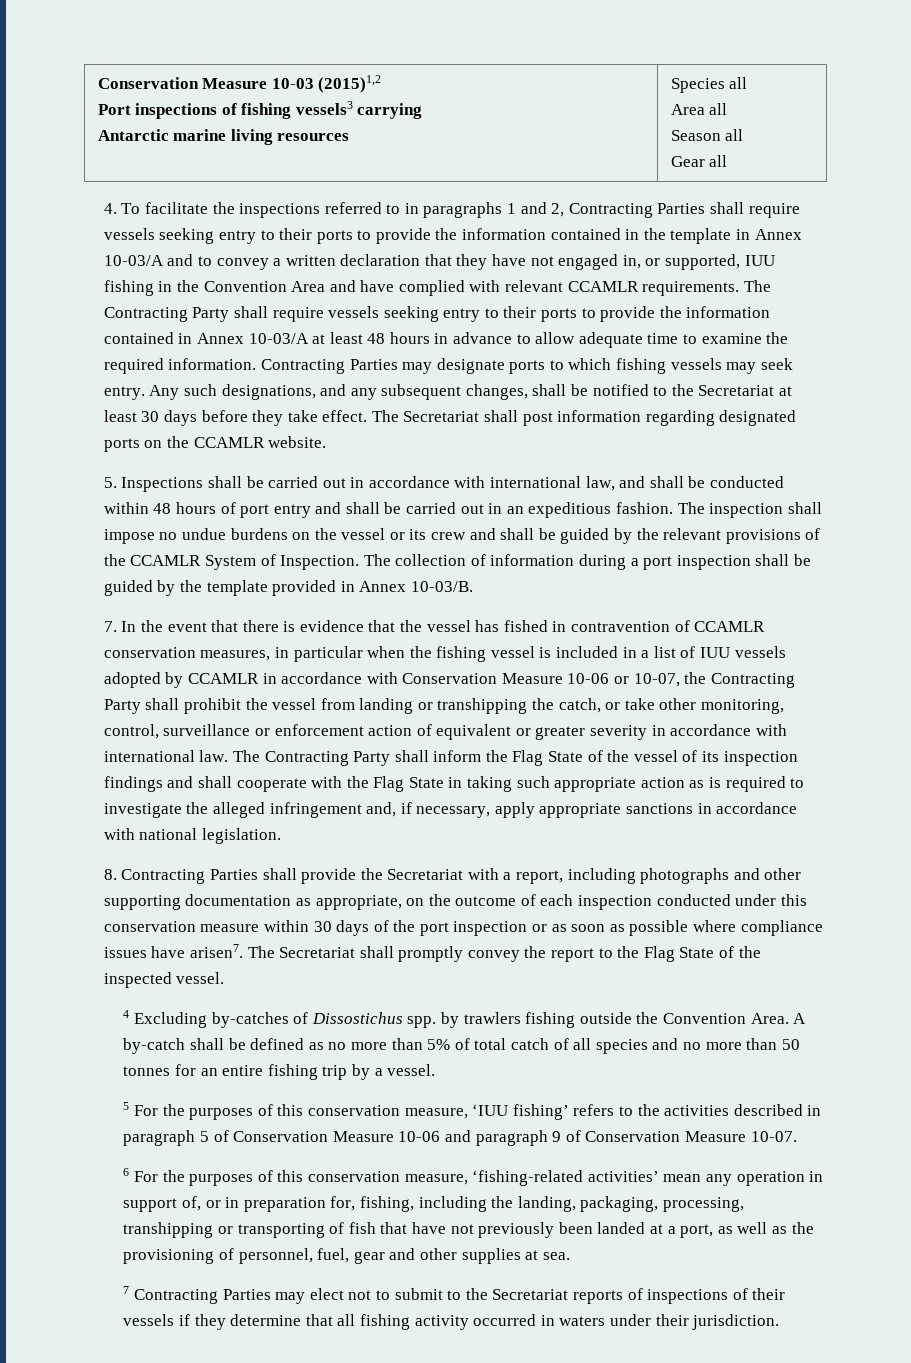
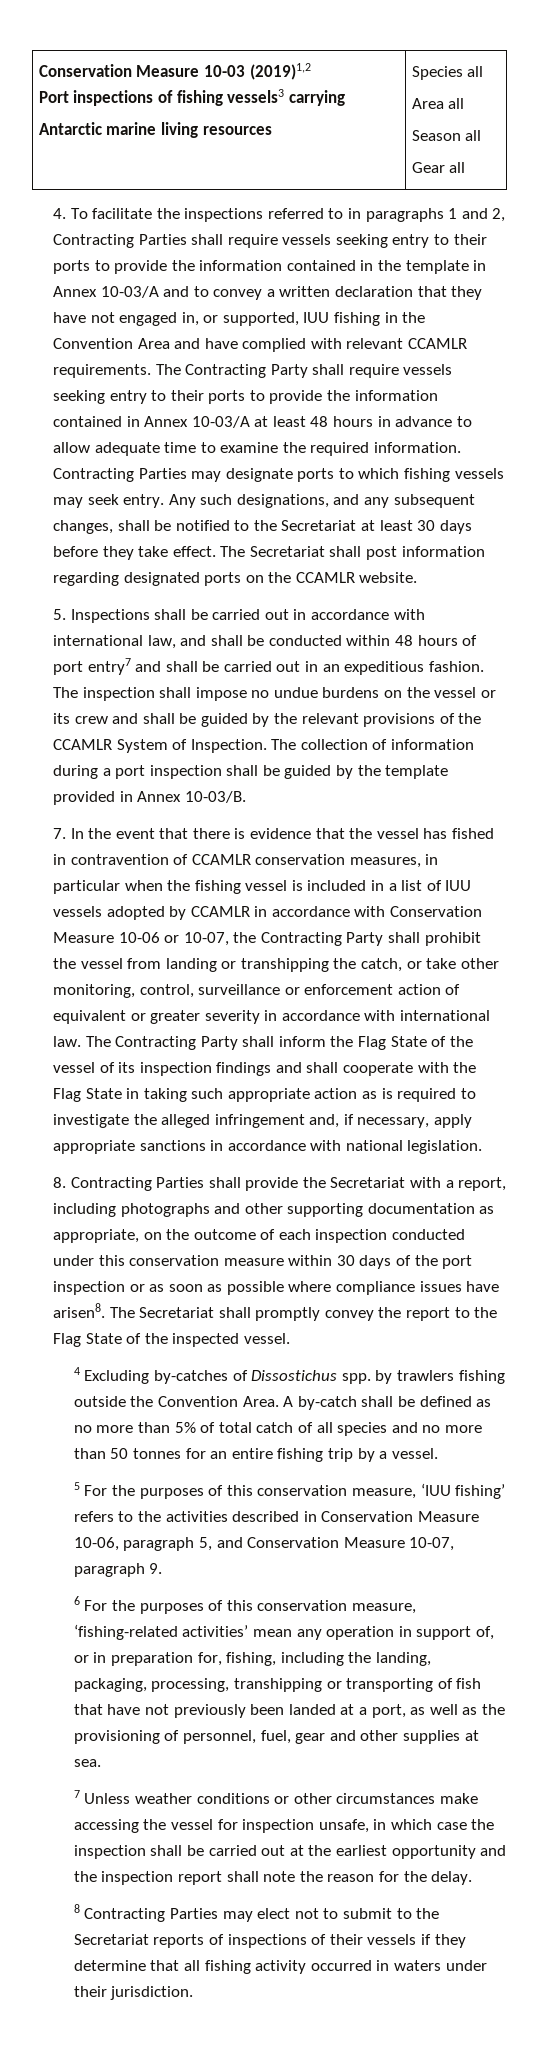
- Conservation Measure 10-03 (2015)1,2
+ Conservation Measure 10-03 (2019)1,2
- 5. Inspections shall be carried out in accordance with international law, and shall be conducted within 48 hours of port entry and shall be carried out in an expeditious fashion.
+ 5. Inspections shall be carried out in accordance with international law, and shall be conducted within 48 hours of port entry7 and shall be carried out in an expeditious fashion.
- 8. Contracting Parties shall provide the Secretariat with a report, including photographs and other supporting documentation as appropriate, on the outcome of each inspection conducted under this conservation measure within 30 days of the port inspection or as soon as possible where compliance issues have arisen7.
+ 8. Contracting Parties shall provide the Secretariat with a report, including photographs and other supporting documentation as appropriate, on the outcome of each inspection conducted under this conservation measure within 30 days of the port inspection or as soon as possible where compliance issues have arisen8.
- 5 For the purposes of this conservation measure, ‘IUU fishing’ refers to the activities described in paragraph 5 of Conservation Measure 10-06 and paragraph 9 of Conservation Measure 10-07.
+ 5 For the purposes of this conservation measure, ‘IUU fishing’ refers to the activities described in Conservation Measure 10-06, paragraph 5, and Conservation Measure 10-07, paragraph 9.
- 7 Contracting Parties may elect not to submit to the Secretariat reports of inspections of their vessels if they determine that all fishing activity occurred in waters under their jurisdiction.
+ 7 Unless weather conditions or other circumstances make accessing the vessel for inspection unsafe, in which case the inspection shall be carried out at the earliest opportunity and the inspection report shall note the reason for the delay.
+ 8 Contracting Parties may elect not to submit to the Secretariat reports of inspections of their vessels if they determine that all fishing activity occurred in waters under their jurisdiction.

